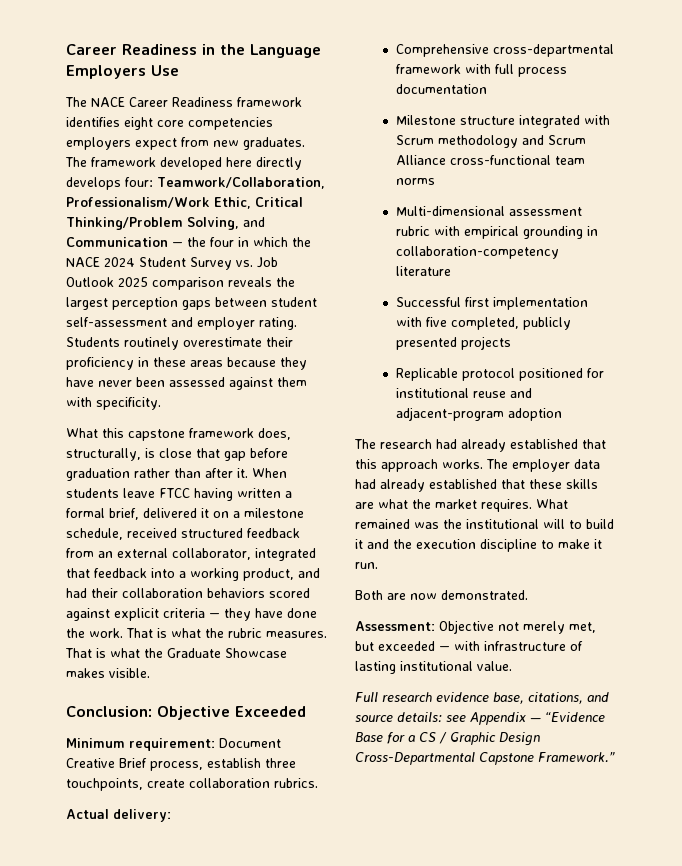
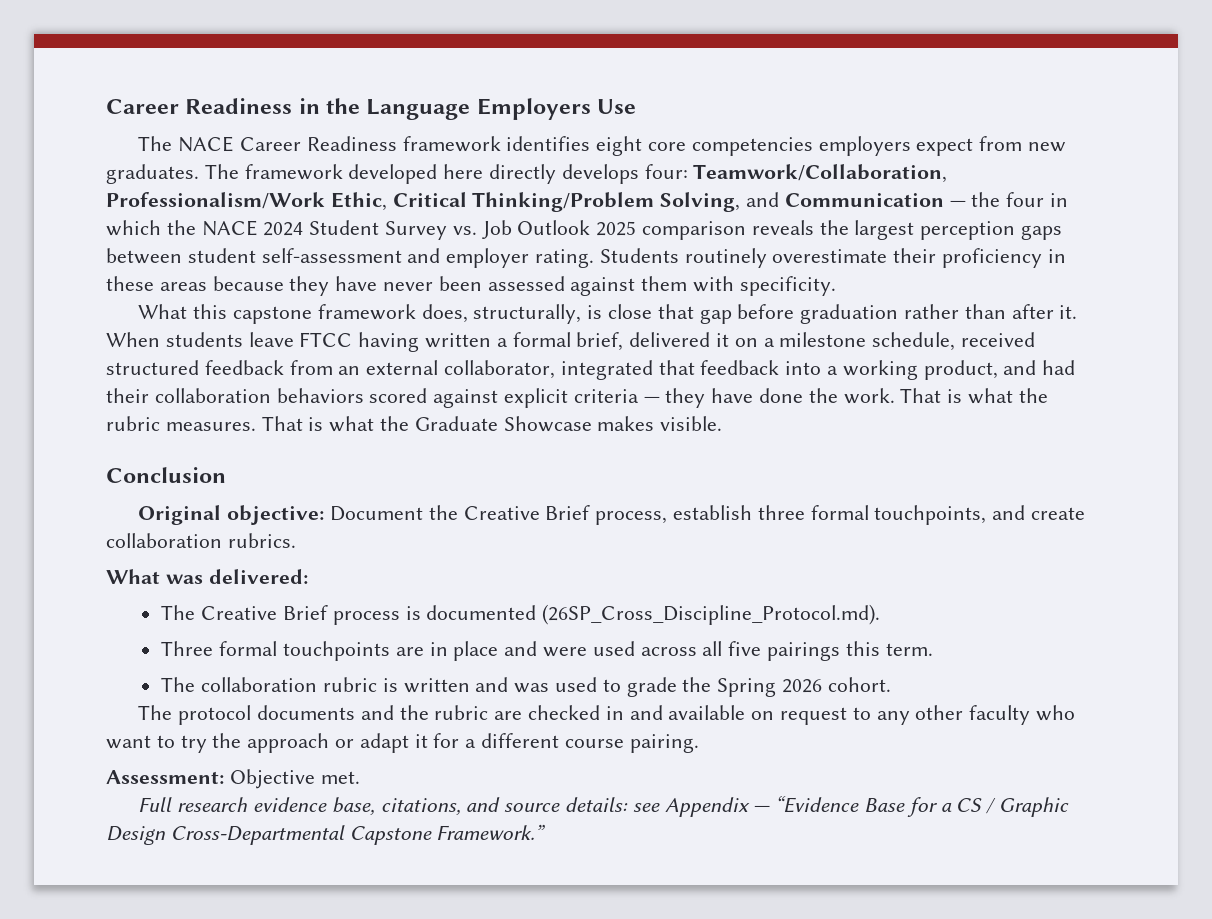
- Conclusion: Objective Exceeded
- Minimum requirement: Document Creative Brief process, establish three touchpoints, create collaboration rubrics.
+ Conclusion
+ Original objective: Document the Creative Brief process, establish three formal touchpoints, and create collaboration rubrics.
- Actual delivery:
- Comprehensive cross-departmental framework with full process documentation
- Milestone structure integrated with Scrum methodology and Scrum Alliance cross-functional team norms
- Multi-dimensional assessment rubric with empirical grounding in collaboration-competency literature
- Successful first implementation with five completed, publicly presented projects
- Replicable protocol positioned for institutional reuse and adjacent-program adoption
- The research had already established that this approach works. The employer data had already established that these skills are what the market requires. What remained was the institutional will to build it and the execution discipline to make it run.
- Both are now demonstrated.
- Assessment: Objective not merely met, but exceeded — with infrastructure of lasting institutional value.
+ What was delivered:
+ The Creative Brief process is documented (26SP_Cross_Discipline_Protocol.md).
+ Three formal touchpoints are in place and were used across all five pairings this term.
+ The collaboration rubric is written and was used to grade the Spring 2026 cohort.
+ The protocol documents and the rubric are checked in and available on request to any other faculty who want to try the approach or adapt it for a different course pairing.
+ Assessment: Objective met.

